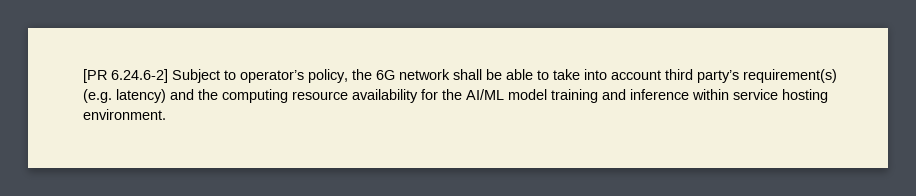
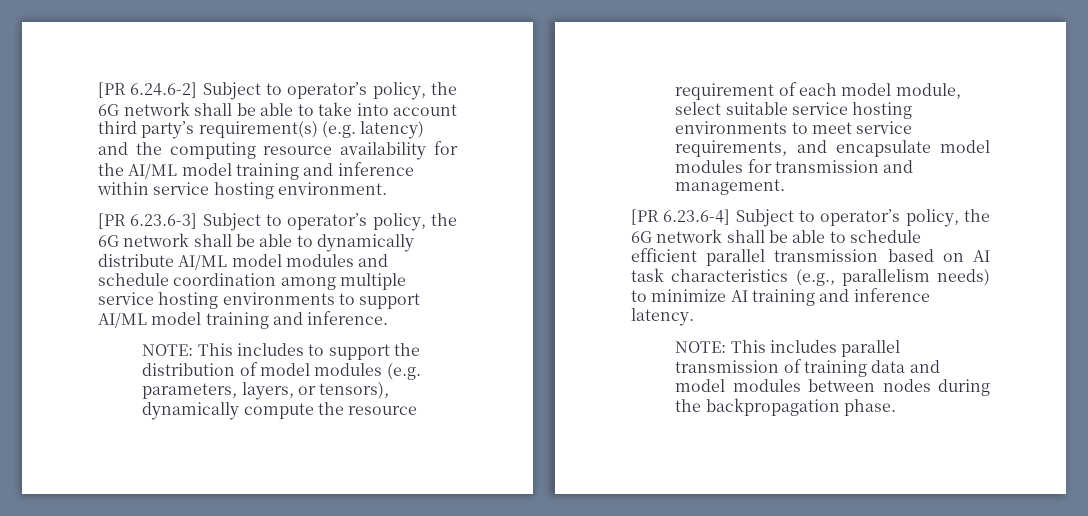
+ [PR 6.23.6-3] Subject to operator’s policy, the 6G network shall be able to dynamically distribute AI/ML model modules and schedule coordination among multiple service hosting environments to support AI/ML model training and inference.
+ NOTE: This includes to support the distribution of model modules (e.g. parameters, layers, or tensors), dynamically compute the resource requirement of each model module, select suitable service hosting environments to meet service requirements, and encapsulate model modules for transmission and management.
+ [PR 6.23.6-4] Subject to operator’s policy, the 6G network shall be able to schedule efficient parallel transmission based on AI task characteristics (e.g., parallelism needs) to minimize AI training and inference latency.
+ NOTE: This includes parallel transmission of training data and model modules between nodes during the backpropagation phase.

